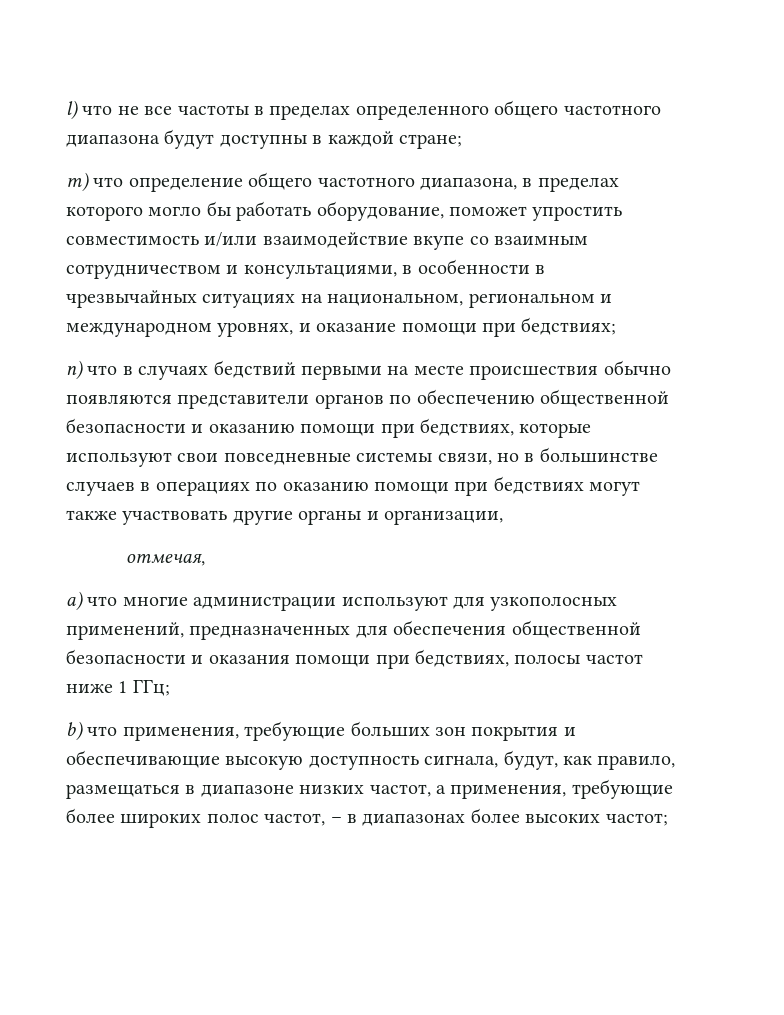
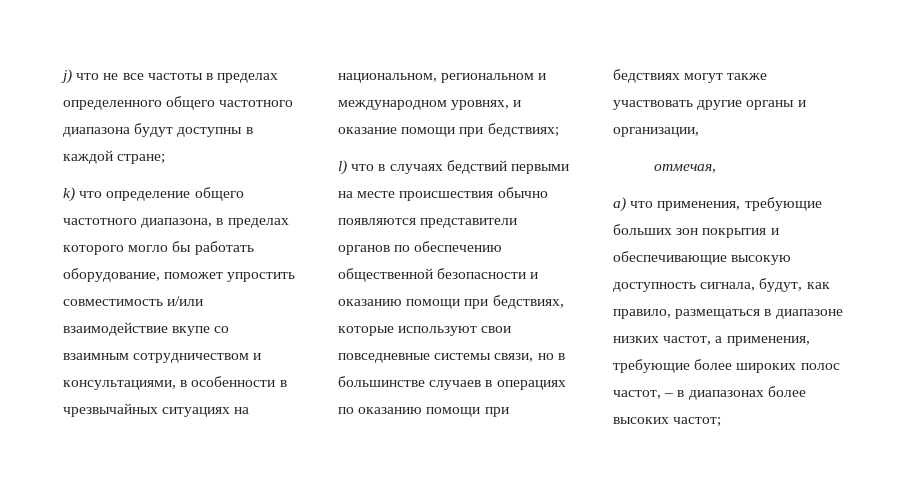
- l) что не все частоты в пределах определенного общего частотного диапазона будут доступны в каждой стране;
+ j) что не все частоты в пределах определенного общего частотного диапазона будут доступны в каждой стране;
- m) что определение общего частотного диапазона, в пределах которого могло бы работать оборудование, поможет упростить совместимость и/или взаимодействие вкупе со взаимным сотрудничеством и консультациями, в особенности в чрезвычайных ситуациях на национальном, региональном и международном уровнях, и оказание помощи при бедствиях;
+ k) что определение общего частотного диапазона, в пределах которого могло бы работать оборудование, поможет упростить совместимость и/или взаимодействие вкупе со взаимным сотрудничеством и консультациями, в особенности в чрезвычайных ситуациях на национальном, региональном и международном уровнях, и оказание помощи при бедствиях;
- n) что в случаях бедствий первыми на месте происшествия обычно появляются представители органов по обеспечению общественной безопасности и оказанию помощи при бедствиях, которые используют свои повседневные системы связи, но в большинстве случаев в операциях по оказанию помощи при бедствиях могут также участвовать другие органы и организации,
+ l) что в случаях бедствий первыми на месте происшествия обычно появляются представители органов по обеспечению общественной безопасности и оказанию помощи при бедствиях, которые используют свои повседневные системы связи, но в большинстве случаев в операциях по оказанию помощи при бедствиях могут также участвовать другие органы и организации,
- a) что многие администрации используют для узкополосных применений, предназначенных для обеспечения общественной безопасности и оказания помощи при бедствиях, полосы частот ниже 1 ГГц;
- b) что применения, требующие больших зон покрытия и обеспечивающие высокую доступность сигнала, будут, как правило, размещаться в диапазоне низких частот, а применения, требующие более широких полос частот, – в диапазонах более высоких частот;
+ a) что применения, требующие больших зон покрытия и обеспечивающие высокую доступность сигнала, будут, как правило, размещаться в диапазоне низких частот, а применения, требующие более широких полос частот, – в диапазонах более высоких частот;

